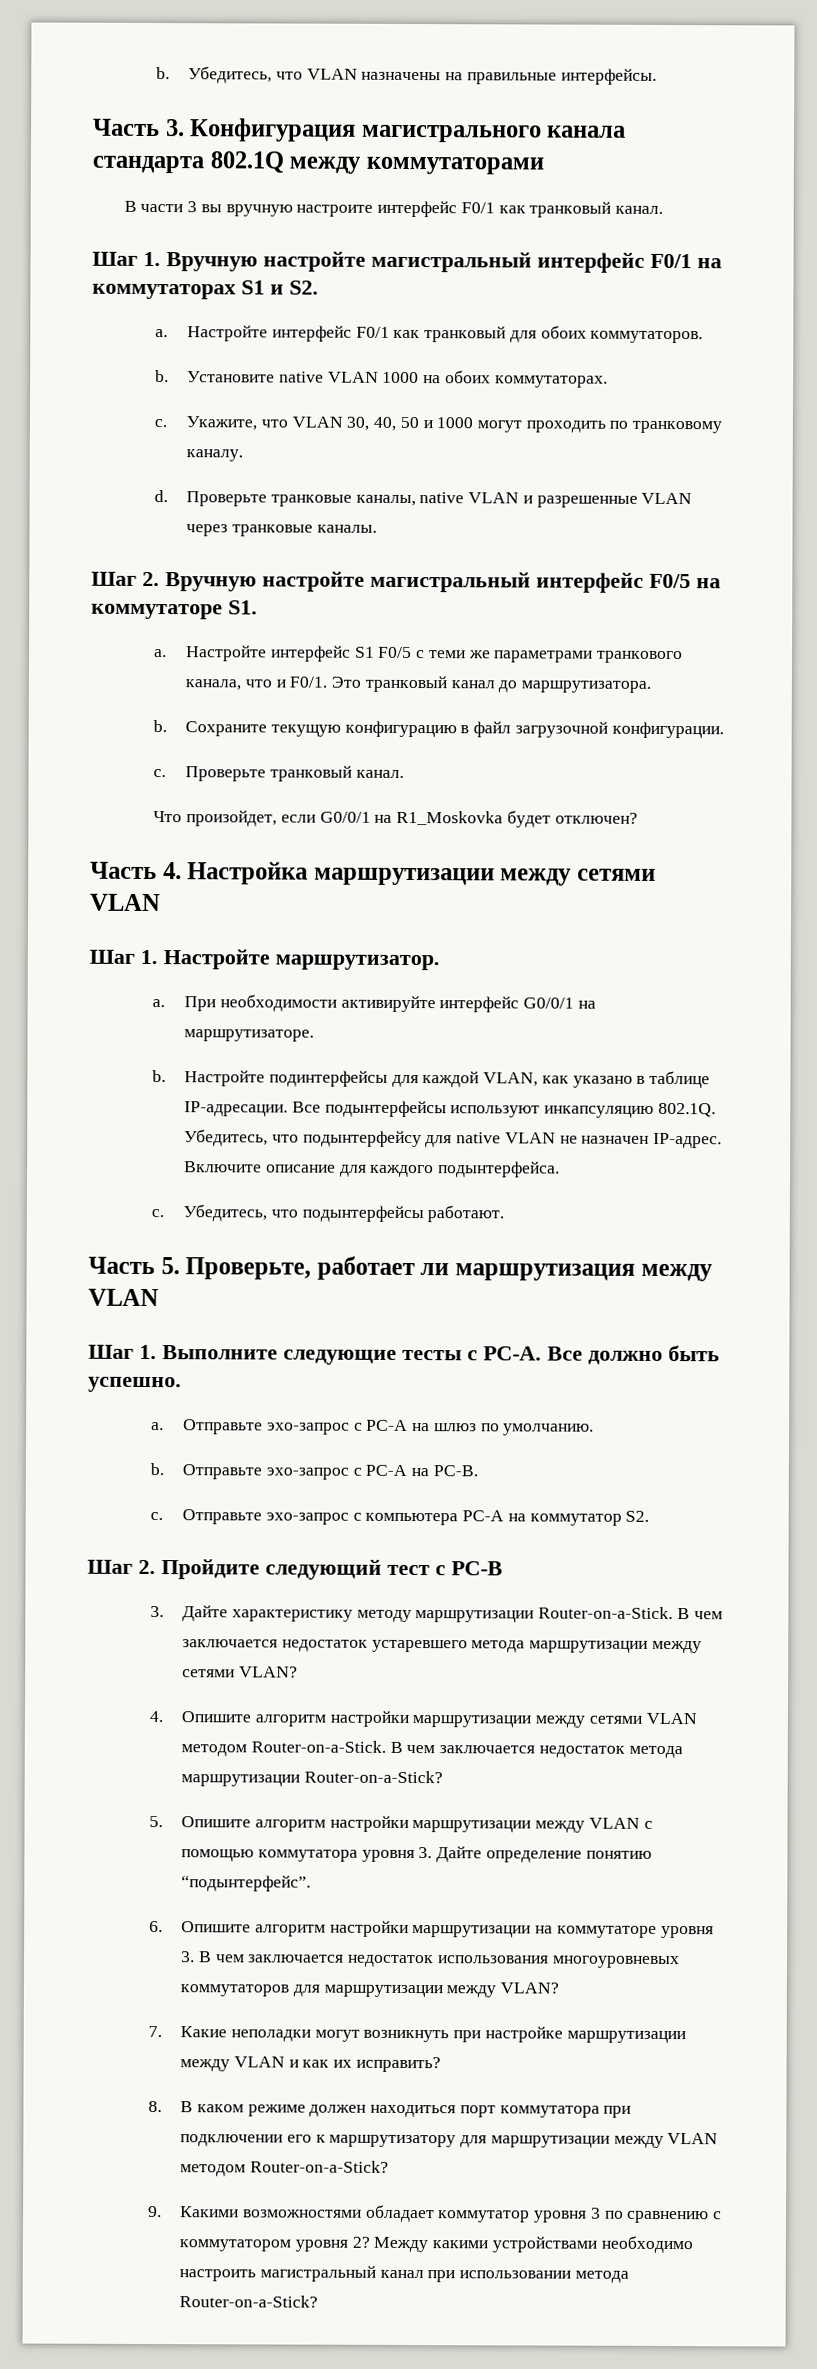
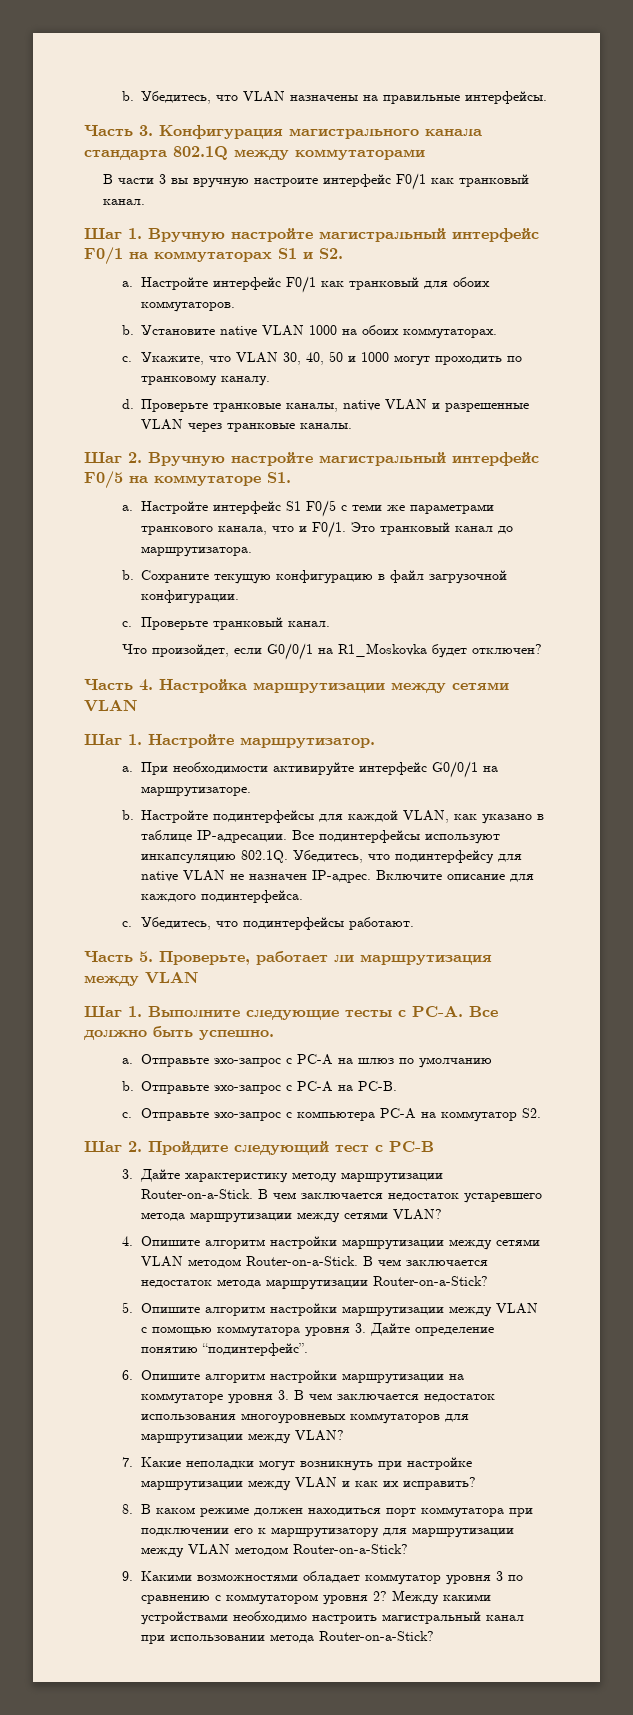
- Все подынтерфейсы используют инкапсуляцию 802.1Q. Убедитесь, что подынтерфейсу для native VLAN не назначен IP-адрес.
+ Все подинтерфейсы используют инкапсуляцию 802.1Q. Убедитесь, что подинтерфейсу для native VLAN не назначен IP-адрес.
- Включите описание для каждого подынтерфейса.
+ Включите описание для каждого подинтерфейса.
- Убедитесь, что подынтерфейсы работают.
+ Убедитесь, что подинтерфейсы работают.
- Отправьте эхо-запрос с PC-A на шлюз по умолчанию.
+ Отправьте эхо-запрос с PC-A на шлюз по умолчанию
- 5. Опишите алгоритм настройки маршрутизации между VLAN с помощью коммутатора уровня 3. Дайте определение понятию “подынтерфейс”.
+ 5. Опишите алгоритм настройки маршрутизации между VLAN с помощью коммутатора уровня 3. Дайте определение понятию “подинтерфейс”.

